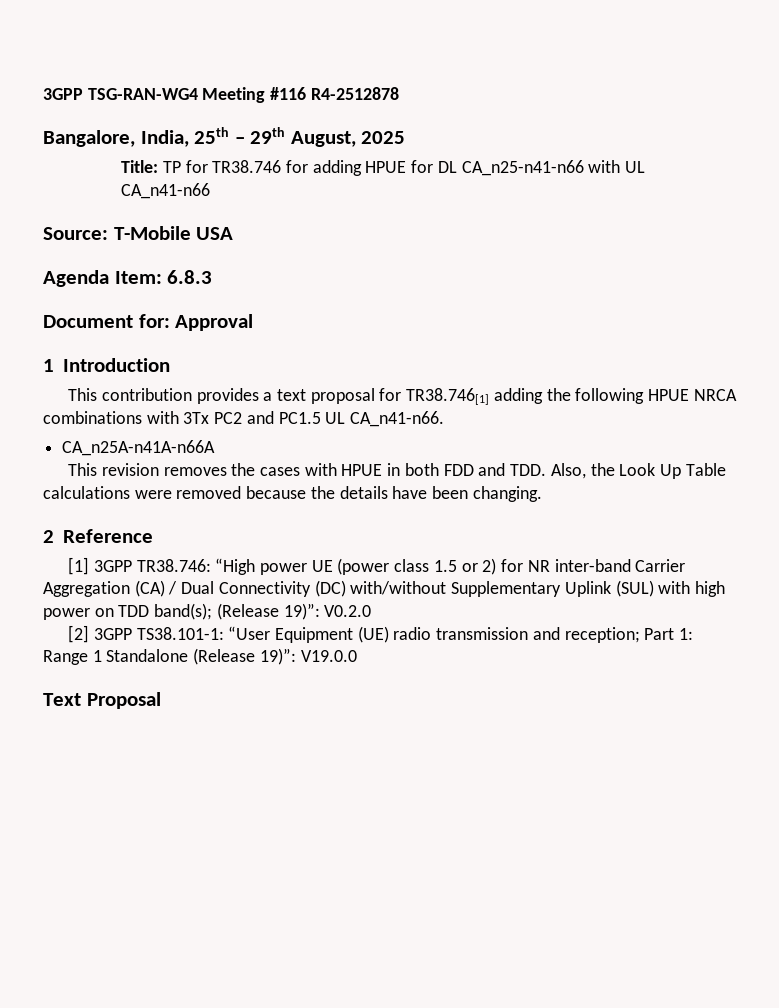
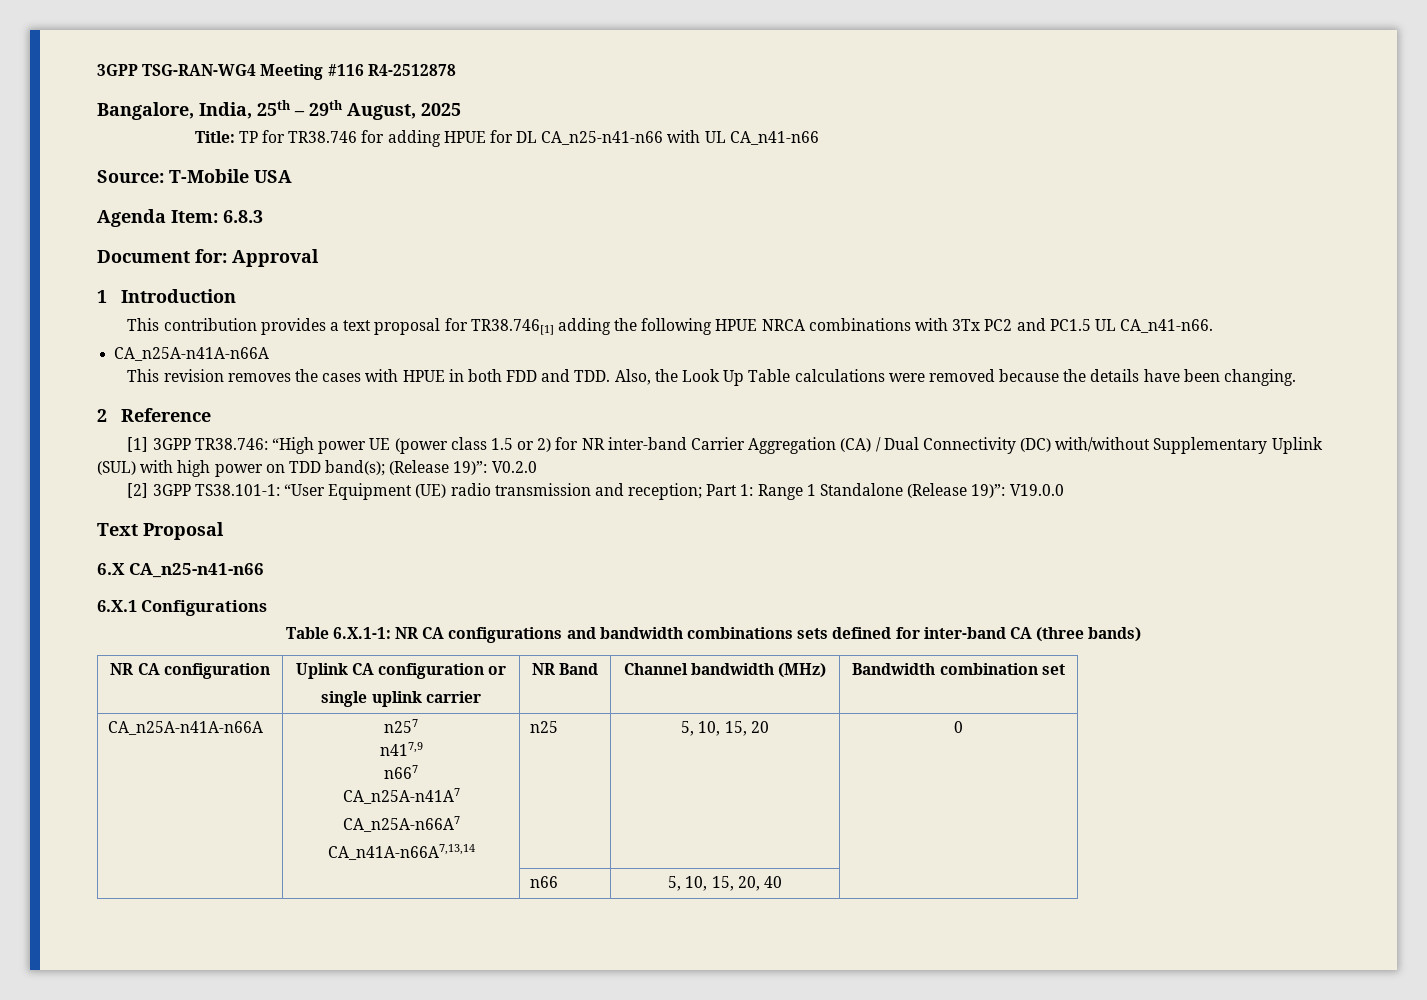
+ 6.X CA_n25-n41-n66
+ 6.X.1 Configurations
+ Table 6.X.1-1: NR CA configurations and bandwidth combinations sets defined for inter-band CA (three bands)
+ NR CA configuration | Uplink CA configuration or
+ single uplink carrier | NR Band | Channel bandwidth (MHz) | Bandwidth combination set
+ CA_n25A-n41A-n66A | n257
+ n417,9
+ n667
+ CA_n25A-n41A7
+ CA_n25A-n66A7
+ CA_n41A-n66A7,13,14 | n25 | 5, 10, 15, 20 | 0
+ | | n66 | 5, 10, 15, 20, 40 |

